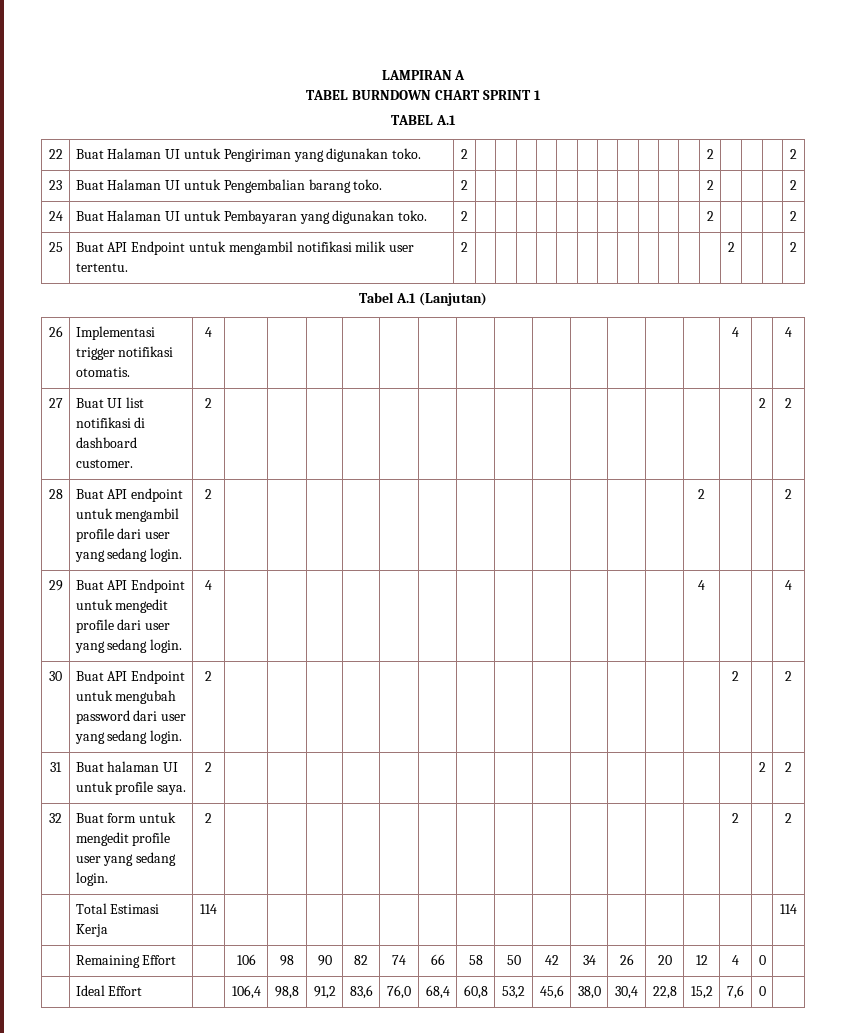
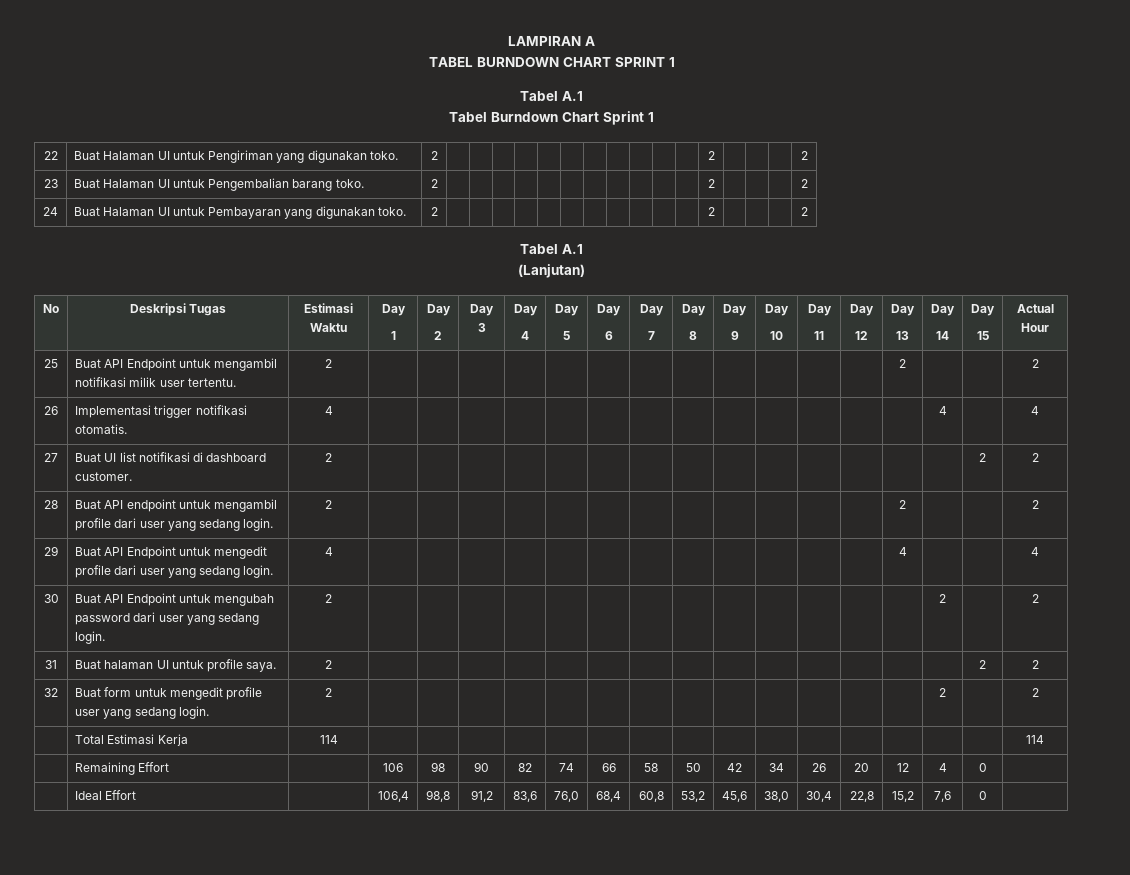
  TABEL BURNDOWN CHART SPRINT 1
- TABEL A.1
+ Tabel A.1
+ Tabel Burndown Chart Sprint 1
  24 | Buat Halaman UI untuk Pembayaran yang digunakan toko. | 2 | | | | | | | | | | | | 2 | | | | 2
+ Tabel A.1
+ (Lanjutan)
+ No | Deskripsi Tugas | Estimasi Waktu | Day
+ 1 | Day
+ 2 | Day 3 | Day
+ 4 | Day
+ 5 | Day
+ 6 | Day
+ 7 | Day
+ 8 | Day
+ 9 | Day
+ 10 | Day
+ 11 | Day
+ 12 | Day
+ 13 | Day
+ 14 | Day
+ 15 | Actual Hour
- Tabel A.1 (Lanjutan)

